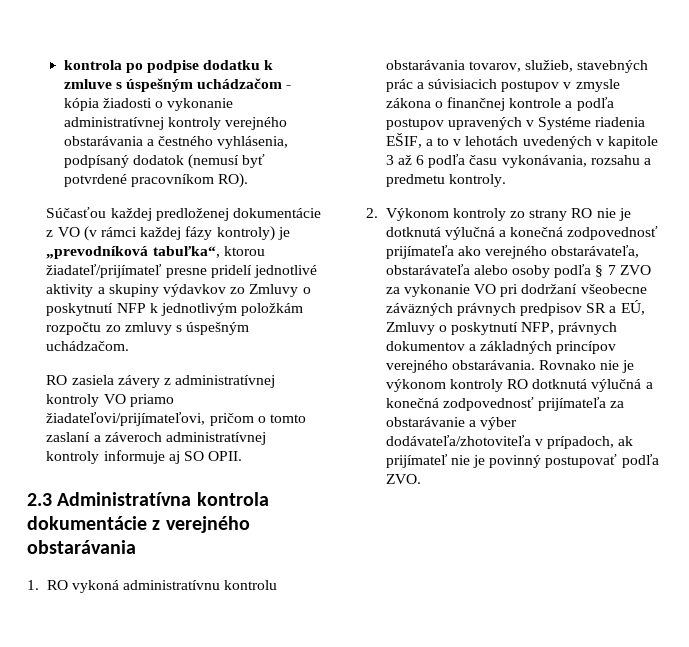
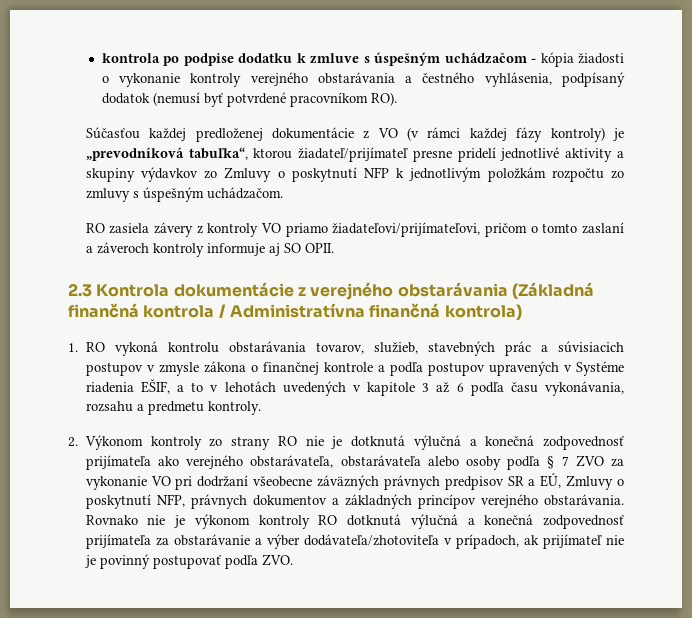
- kontrola po podpise dodatku k zmluve s úspešným uchádzačom - kópia žiadosti o vykonanie administratívnej kontroly verejného obstarávania a čestného vyhlásenia, podpísaný dodatok (nemusí byť potvrdené pracovníkom RO).
+ kontrola po podpise dodatku k zmluve s úspešným uchádzačom - kópia žiadosti o vykonanie kontroly verejného obstarávania a čestného vyhlásenia, podpísaný dodatok (nemusí byť potvrdené pracovníkom RO).
- RO zasiela závery z administratívnej kontroly VO priamo žiadateľovi/prijímateľovi, pričom o tomto zaslaní a záveroch administratívnej kontroly informuje aj SO OPII.
+ RO zasiela závery z kontroly VO priamo žiadateľovi/prijímateľovi, pričom o tomto zaslaní a záveroch kontroly informuje aj SO OPII.
- 2.3 Administratívna kontrola dokumentácie z verejného obstarávania
+ 2.3 Kontrola dokumentácie z verejného obstarávania (Základná finančná kontrola / Administratívna finančná kontrola)
- 1. RO vykoná administratívnu kontrolu obstarávania tovarov, služieb, stavebných prác a súvisiacich postupov v zmysle zákona o finančnej kontrole a podľa postupov upravených v Systéme riadenia EŠIF, a to v lehotách uvedených v kapitole 3 až 6 podľa času vykonávania, rozsahu a predmetu kontroly.
+ 1. RO vykoná kontrolu obstarávania tovarov, služieb, stavebných prác a súvisiacich postupov v zmysle zákona o finančnej kontrole a podľa postupov upravených v Systéme riadenia EŠIF, a to v lehotách uvedených v kapitole 3 až 6 podľa času vykonávania, rozsahu a predmetu kontroly.

